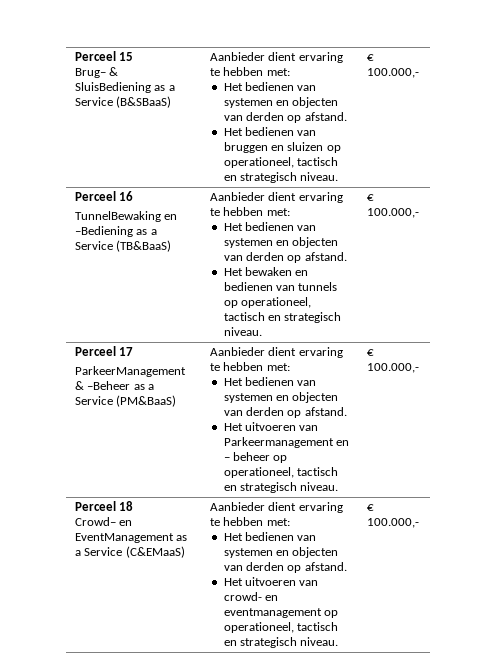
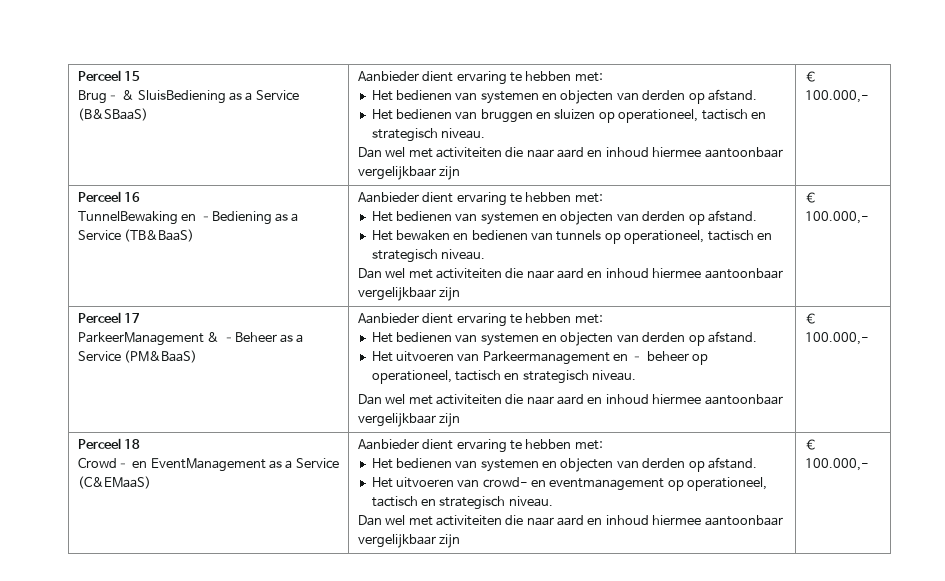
  Het bedienen van bruggen en sluizen op operationeel, tactisch en strategisch niveau.
+ Dan wel met activiteiten die naar aard en inhoud hiermee aantoonbaar vergelijkbaar zijn
  Het bewaken en bedienen van tunnels op operationeel, tactisch en strategisch niveau.
+ Dan wel met activiteiten die naar aard en inhoud hiermee aantoonbaar vergelijkbaar zijn
  Het uitvoeren van Parkeermanagement en – beheer op operationeel, tactisch en strategisch niveau.
+ Dan wel met activiteiten die naar aard en inhoud hiermee aantoonbaar vergelijkbaar zijn
  Het uitvoeren van crowd- en eventmanagement op operationeel, tactisch en strategisch niveau.
+ Dan wel met activiteiten die naar aard en inhoud hiermee aantoonbaar vergelijkbaar zijn

